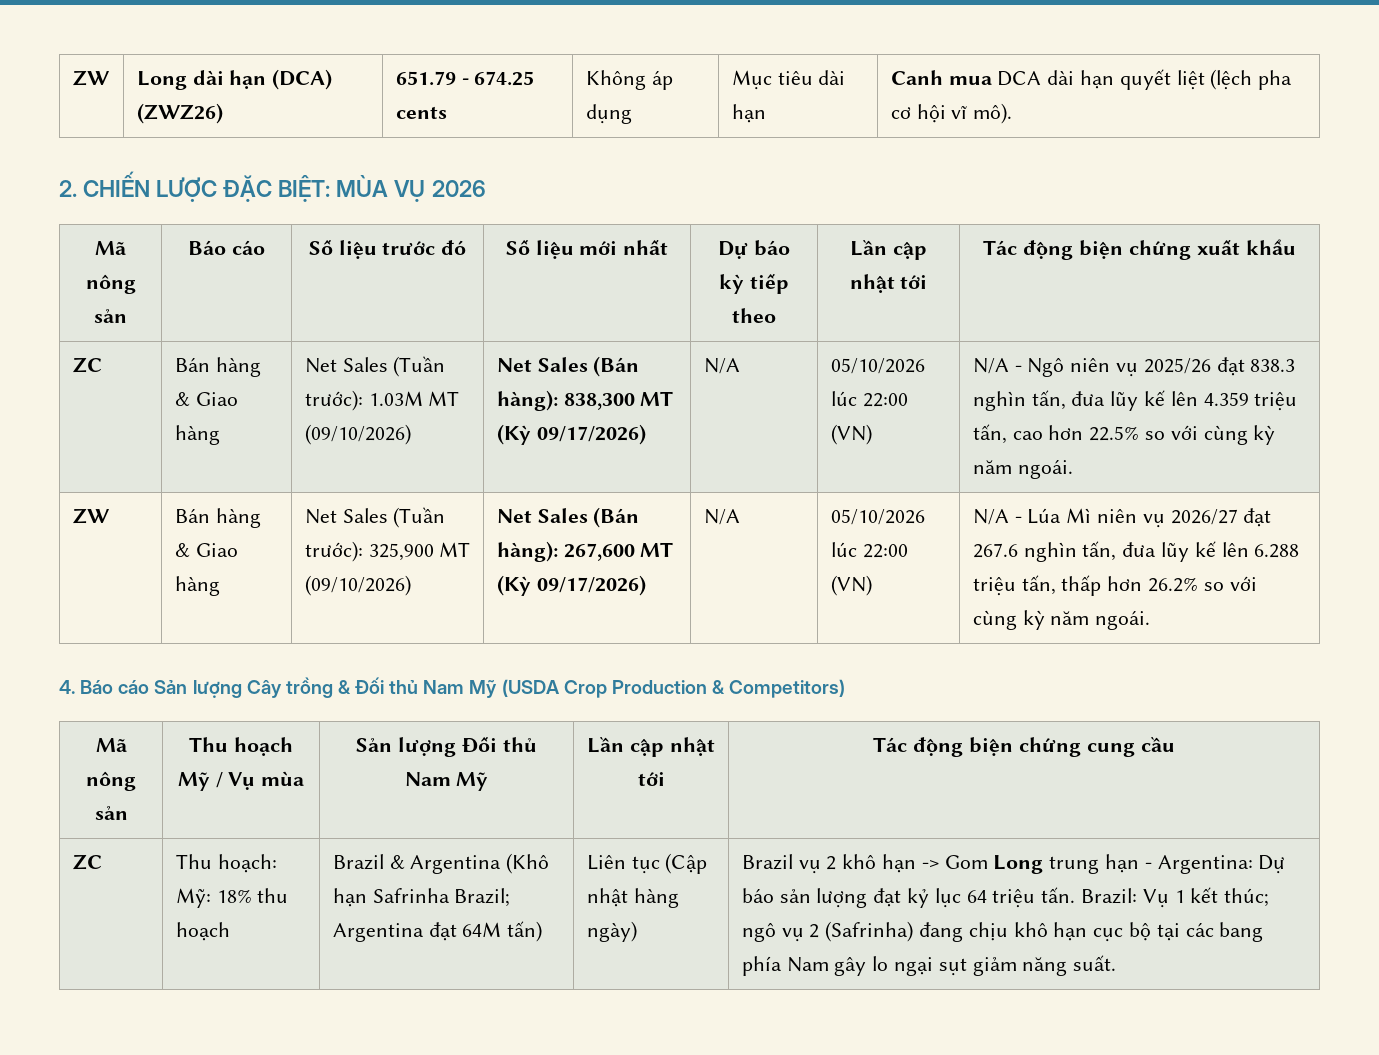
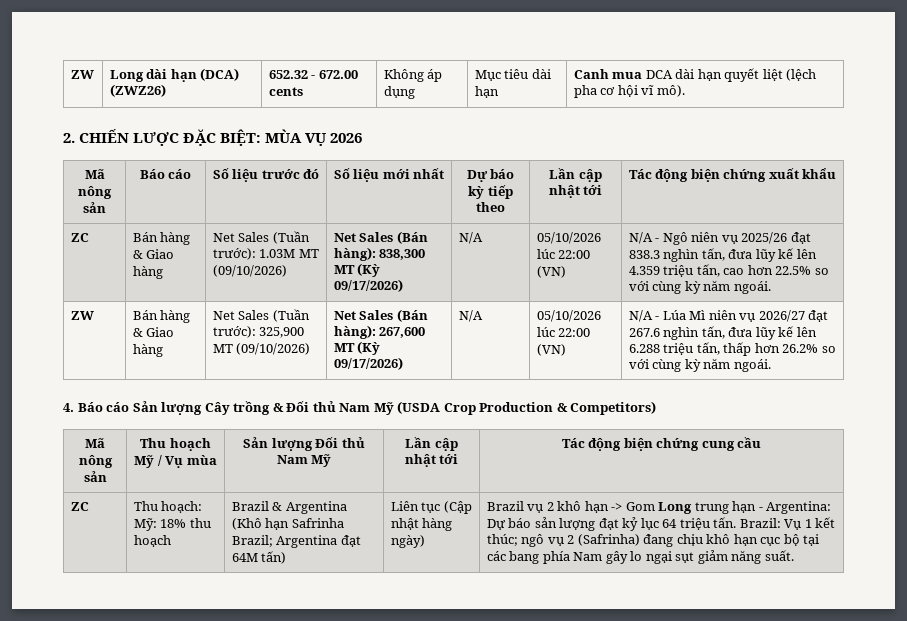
- ZW | Long dài hạn (DCA) (ZWZ26) | 651.79 - 674.25 cents | Không áp dụng | Mục tiêu dài hạn | Canh mua DCA dài hạn quyết liệt (lệch pha cơ hội vĩ mô).
+ ZW | Long dài hạn (DCA) (ZWZ26) | 652.32 - 672.00 cents | Không áp dụng | Mục tiêu dài hạn | Canh mua DCA dài hạn quyết liệt (lệch pha cơ hội vĩ mô).

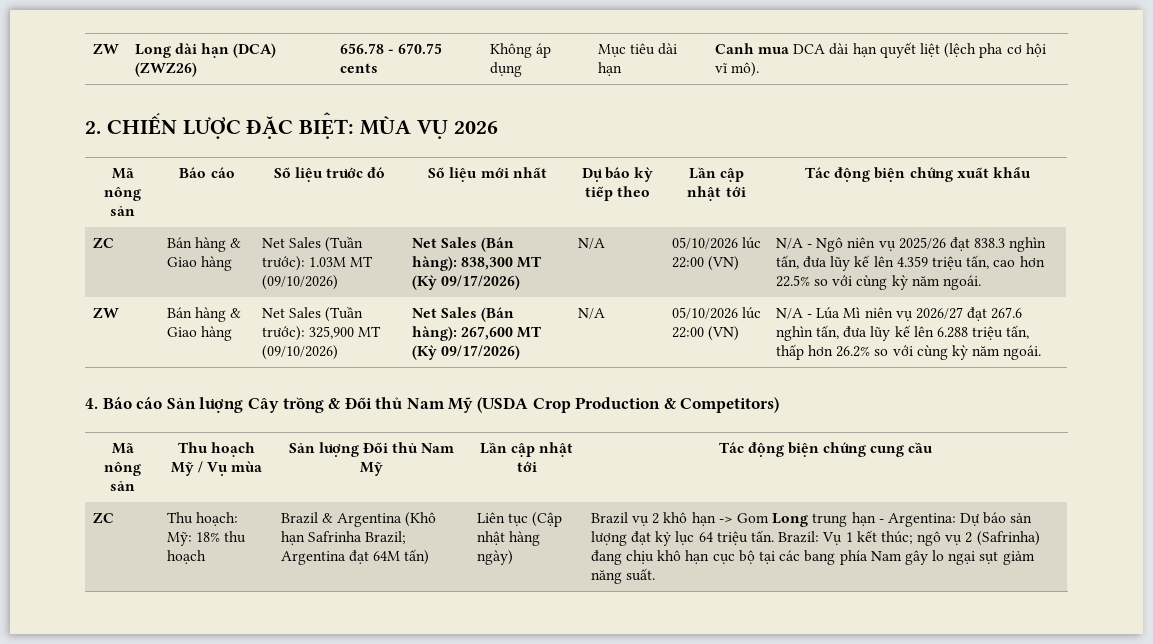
- ZW | Long dài hạn (DCA) (ZWZ26) | 652.32 - 672.00 cents | Không áp dụng | Mục tiêu dài hạn | Canh mua DCA dài hạn quyết liệt (lệch pha cơ hội vĩ mô).
+ ZW | Long dài hạn (DCA) (ZWZ26) | 656.78 - 670.75 cents | Không áp dụng | Mục tiêu dài hạn | Canh mua DCA dài hạn quyết liệt (lệch pha cơ hội vĩ mô).

